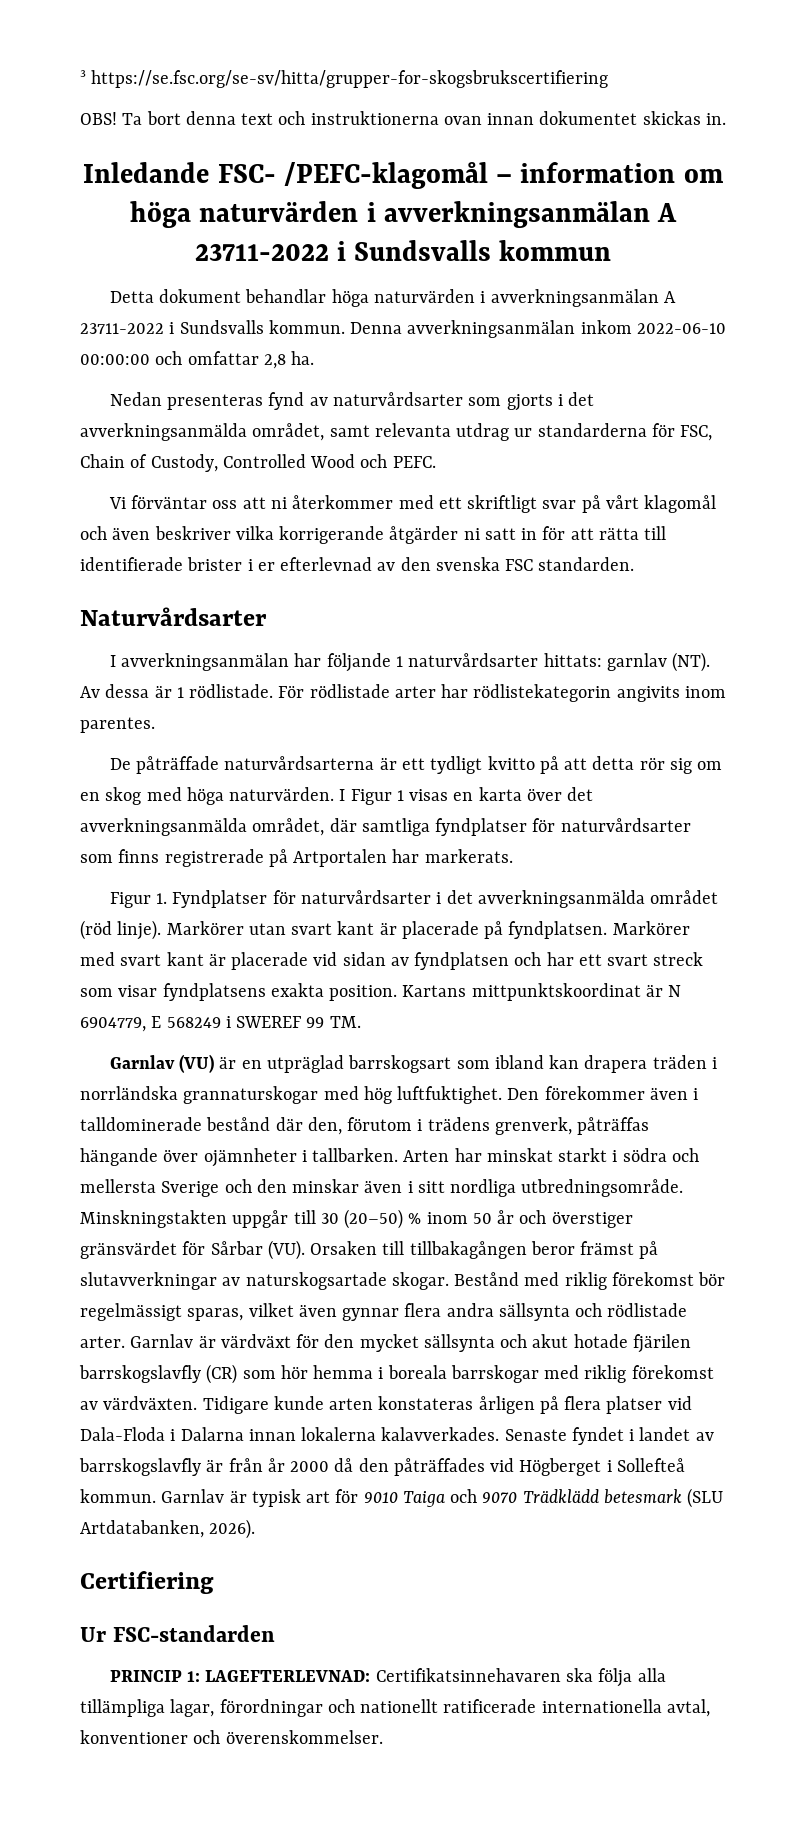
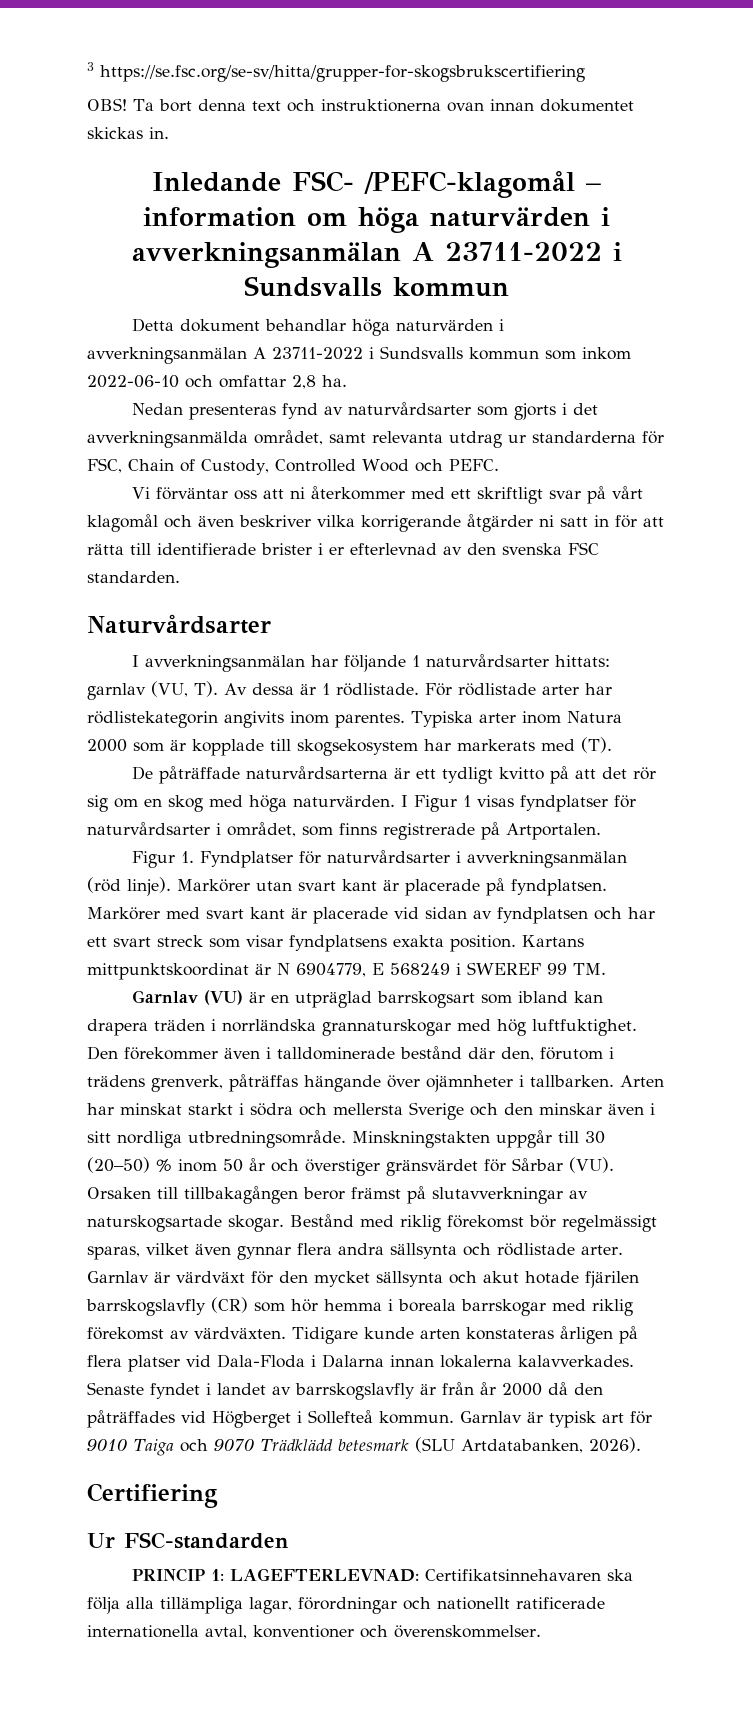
- Detta dokument behandlar höga naturvärden i avverkningsanmälan A 23711-2022 i Sundsvalls kommun. Denna avverkningsanmälan inkom 2022-06-10 00:00:00 och omfattar 2,8 ha.
+ Detta dokument behandlar höga naturvärden i avverkningsanmälan A 23711-2022 i Sundsvalls kommun som inkom 2022-06-10 och omfattar 2,8 ha.
- I avverkningsanmälan har följande 1 naturvårdsarter hittats: garnlav (NT). Av dessa är 1 rödlistade.
+ I avverkningsanmälan har följande 1 naturvårdsarter hittats: garnlav (VU, T). Av dessa är 1 rödlistade.
+ Typiska arter inom Natura 2000 som är kopplade till skogsekosystem har markerats med (T).
- De påträffade naturvårdsarterna är ett tydligt kvitto på att detta rör sig om en skog med höga naturvärden.
+ De påträffade naturvårdsarterna är ett tydligt kvitto på att det rör sig om en skog med höga naturvärden.
- I Figur 1 visas en karta över det avverkningsanmälda området, där samtliga fyndplatser för naturvårdsarter som finns registrerade på Artportalen har markerats.
+ I Figur 1 visas fyndplatser för naturvårdsarter i området, som finns registrerade på Artportalen.
- Figur 1. Fyndplatser för naturvårdsarter i det avverkningsanmälda området (röd linje).
+ Figur 1. Fyndplatser för naturvårdsarter i avverkningsanmälan (röd linje).

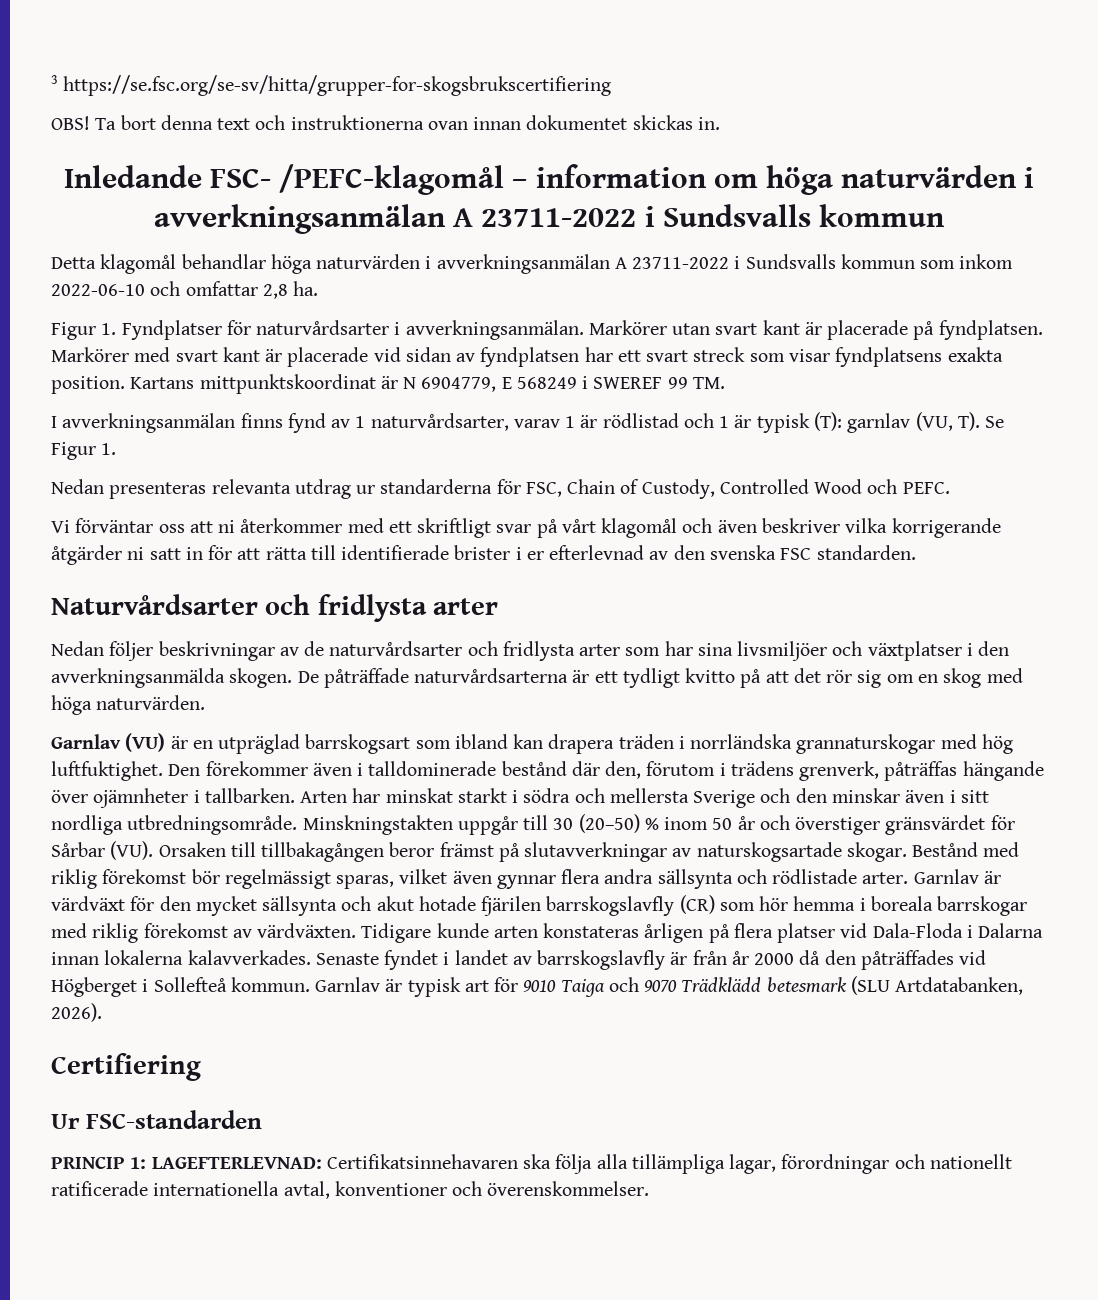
- Detta dokument behandlar höga naturvärden i avverkningsanmälan A 23711-2022 i Sundsvalls kommun som inkom 2022-06-10 och omfattar 2,8 ha.
+ Detta klagomål behandlar höga naturvärden i avverkningsanmälan A 23711-2022 i Sundsvalls kommun som inkom 2022-06-10 och omfattar 2,8 ha.
- Nedan presenteras fynd av naturvårdsarter som gjorts i det avverkningsanmälda området, samt relevanta utdrag ur standarderna för FSC, Chain of Custody, Controlled Wood och PEFC.
+ Figur 1. Fyndplatser för naturvårdsarter i avverkningsanmälan. Markörer utan svart kant är placerade på fyndplatsen. Markörer med svart kant är placerade vid sidan av fyndplatsen har ett svart streck som visar fyndplatsens exakta position. Kartans mittpunktskoordinat är N 6904779, E 568249 i SWEREF 99 TM.
+ I avverkningsanmälan finns fynd av 1 naturvårdsarter, varav 1 är rödlistad och 1 är typisk (T): garnlav (VU, T). Se Figur 1.
+ Nedan presenteras relevanta utdrag ur standarderna för FSC, Chain of Custody, Controlled Wood och PEFC.
- Naturvårdsarter
- I avverkningsanmälan har följande 1 naturvårdsarter hittats: garnlav (VU, T). Av dessa är 1 rödlistade. För rödlistade arter har rödlistekategorin angivits inom parentes. Typiska arter inom Natura 2000 som är kopplade till skogsekosystem har markerats med (T).
- De påträffade naturvårdsarterna är ett tydligt kvitto på att det rör sig om en skog med höga naturvärden. I Figur 1 visas fyndplatser för naturvårdsarter i området, som finns registrerade på Artportalen.
- Figur 1. Fyndplatser för naturvårdsarter i avverkningsanmälan (röd linje). Markörer utan svart kant är placerade på fyndplatsen. Markörer med svart kant är placerade vid sidan av fyndplatsen och har ett svart streck som visar fyndplatsens exakta position. Kartans mittpunktskoordinat är N 6904779, E 568249 i SWEREF 99 TM.
+ Naturvårdsarter och fridlysta arter
+ Nedan följer beskrivningar av de naturvårdsarter och fridlysta arter som har sina livsmiljöer och växtplatser i den avverkningsanmälda skogen. De påträffade naturvårdsarterna är ett tydligt kvitto på att det rör sig om en skog med höga naturvärden.

